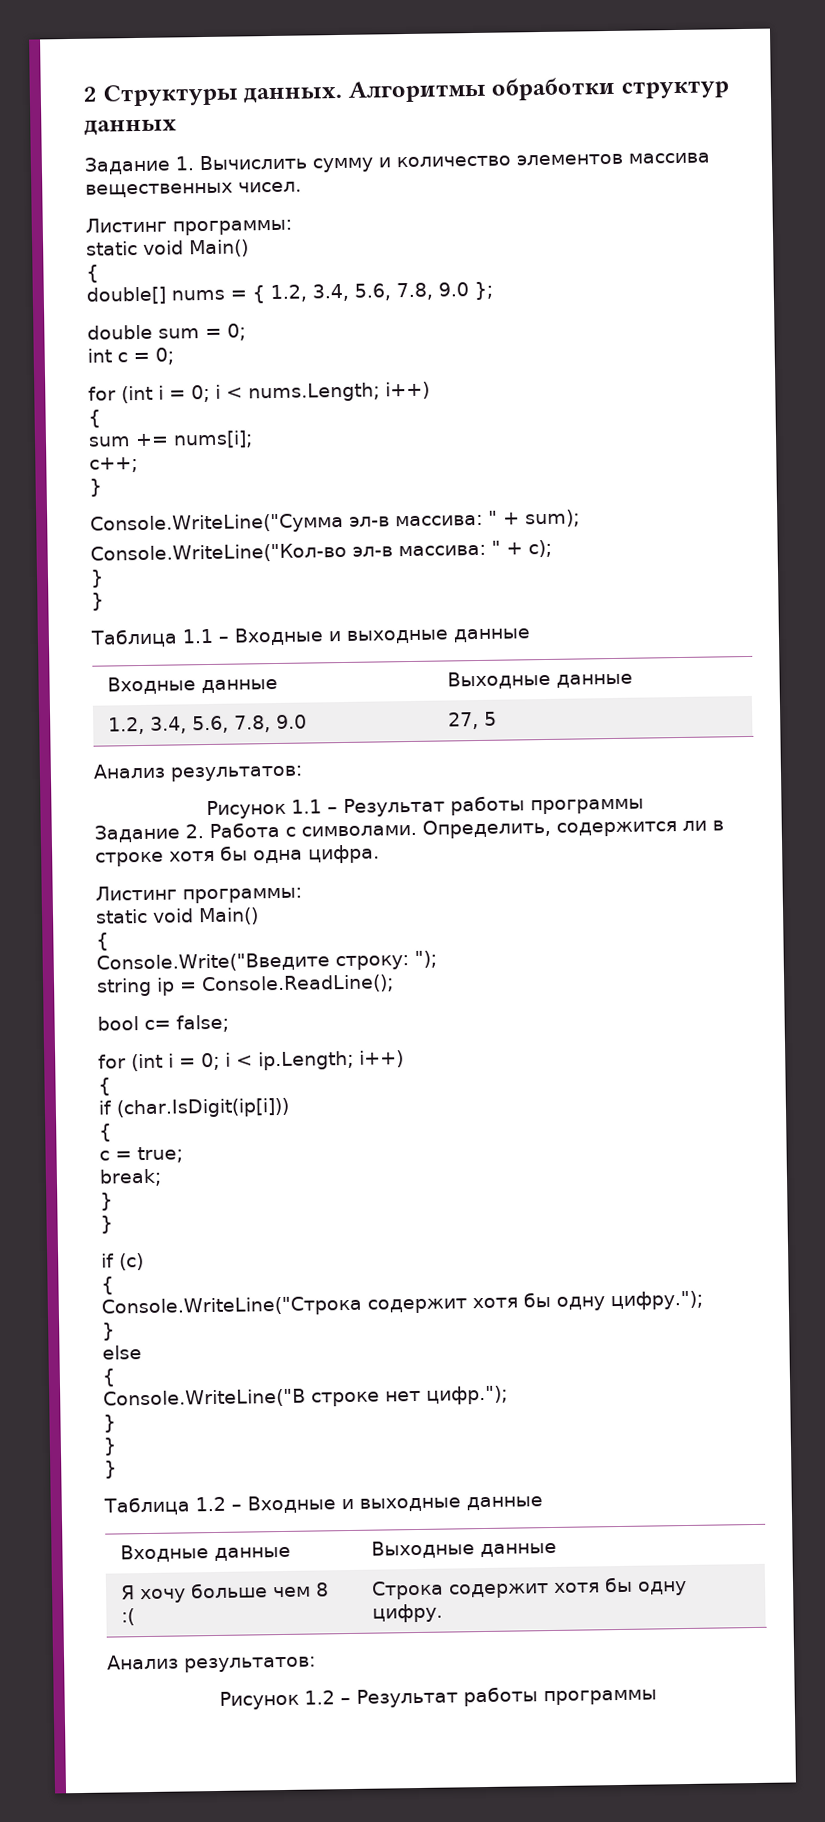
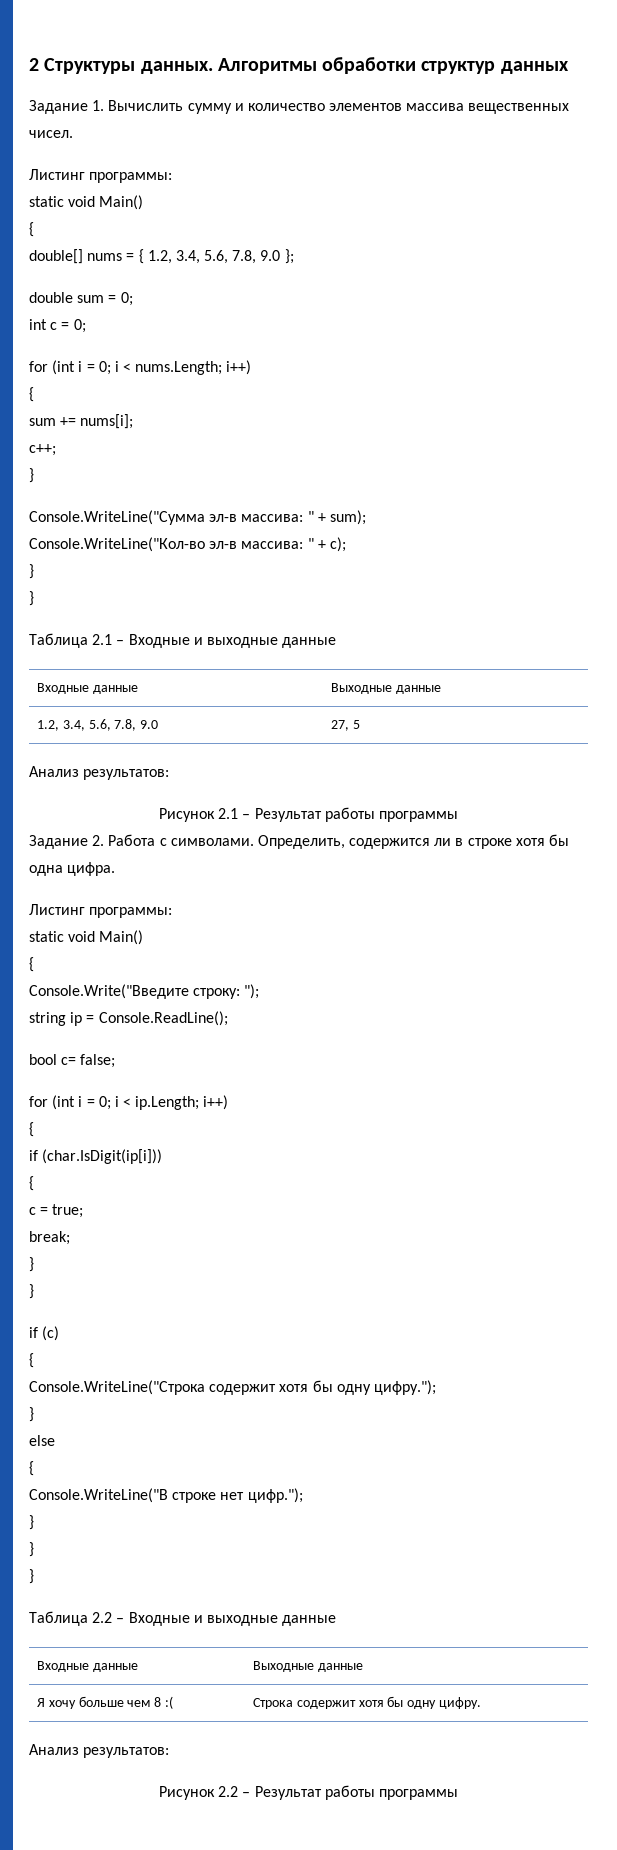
- Таблица 1.1 – Входные и выходные данные
+ Таблица 2.1 – Входные и выходные данные
- Рисунок 1.1 – Результат работы программы
+ Рисунок 2.1 – Результат работы программы
- Таблица 1.2 – Входные и выходные данные
+ Таблица 2.2 – Входные и выходные данные
- Рисунок 1.2 – Результат работы программы
+ Рисунок 2.2 – Результат работы программы

